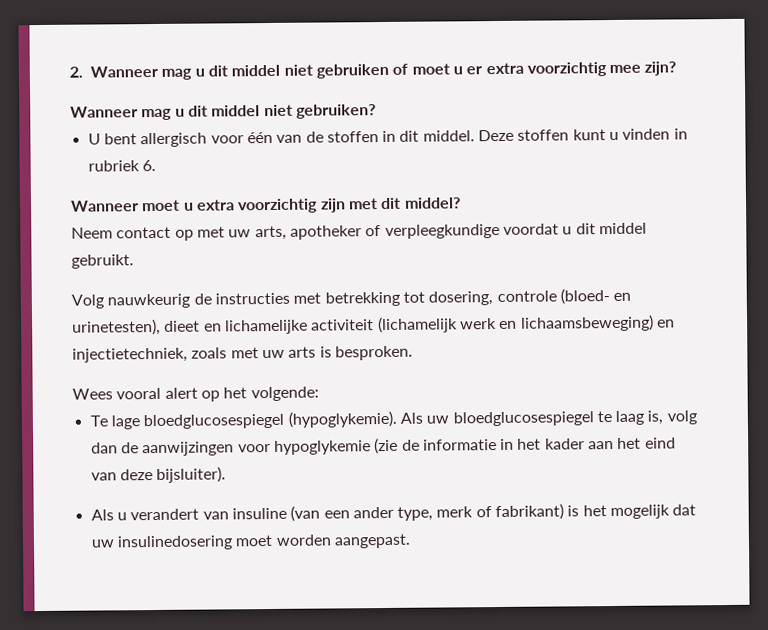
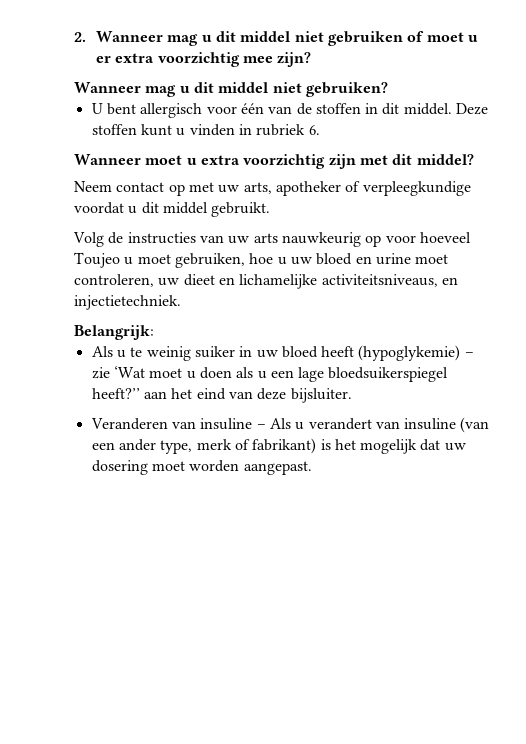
- Volg nauwkeurig de instructies met betrekking tot dosering, controle (bloed- en urinetesten), dieet en lichamelijke activiteit (lichamelijk werk en lichaamsbeweging) en injectietechniek, zoals met uw arts is besproken.
- Wees vooral alert op het volgende:
- Te lage bloedglucosespiegel (hypoglykemie). Als uw bloedglucosespiegel te laag is, volg dan de aanwijzingen voor hypoglykemie (zie de informatie in het kader aan het eind van deze bijsluiter).
- Als u verandert van insuline (van een ander type, merk of fabrikant) is het mogelijk dat uw insulinedosering moet worden aangepast.
+ Volg de instructies van uw arts nauwkeurig op voor hoeveel Toujeo u moet gebruiken, hoe u uw bloed en urine moet controleren, uw dieet en lichamelijke activiteitsniveaus, en injectietechniek.
+ Belangrijk:
+ Als u te weinig suiker in uw bloed heeft (hypoglykemie) – zie ‘Wat moet u doen als u een lage bloedsuikerspiegel heeft?’’ aan het eind van deze bijsluiter.
+ Veranderen van insuline – Als u verandert van insuline (van een ander type, merk of fabrikant) is het mogelijk dat uw dosering moet worden aangepast.

